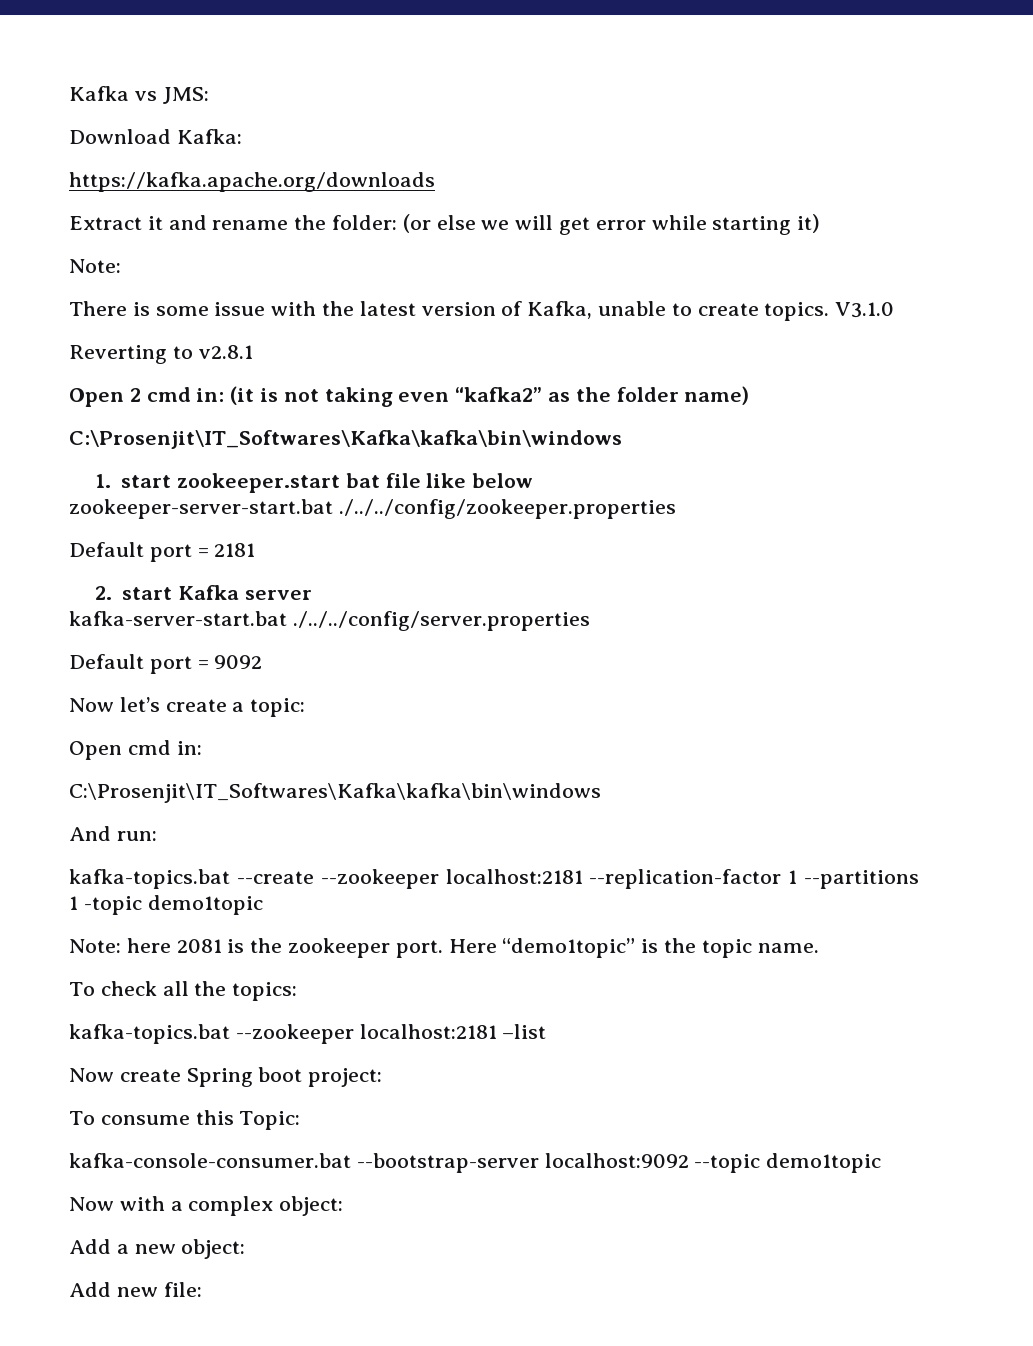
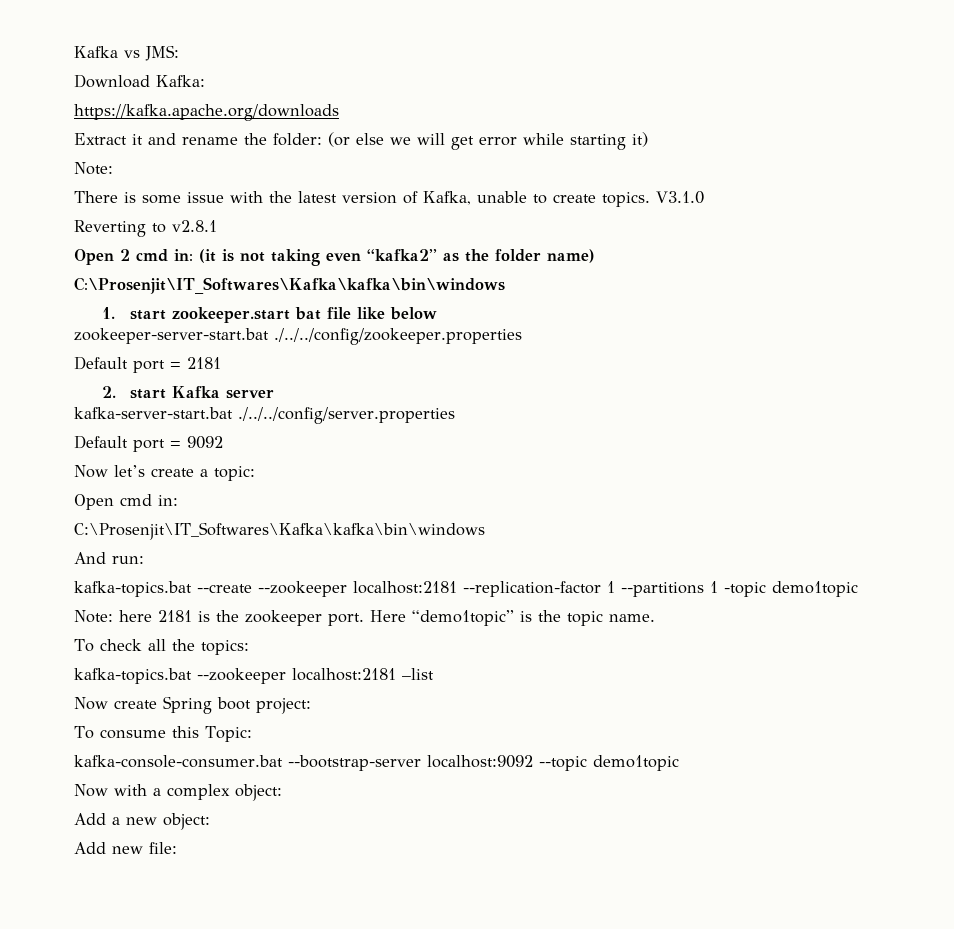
- Note: here 2081 is the zookeeper port.
+ Note: here 2181 is the zookeeper port.

